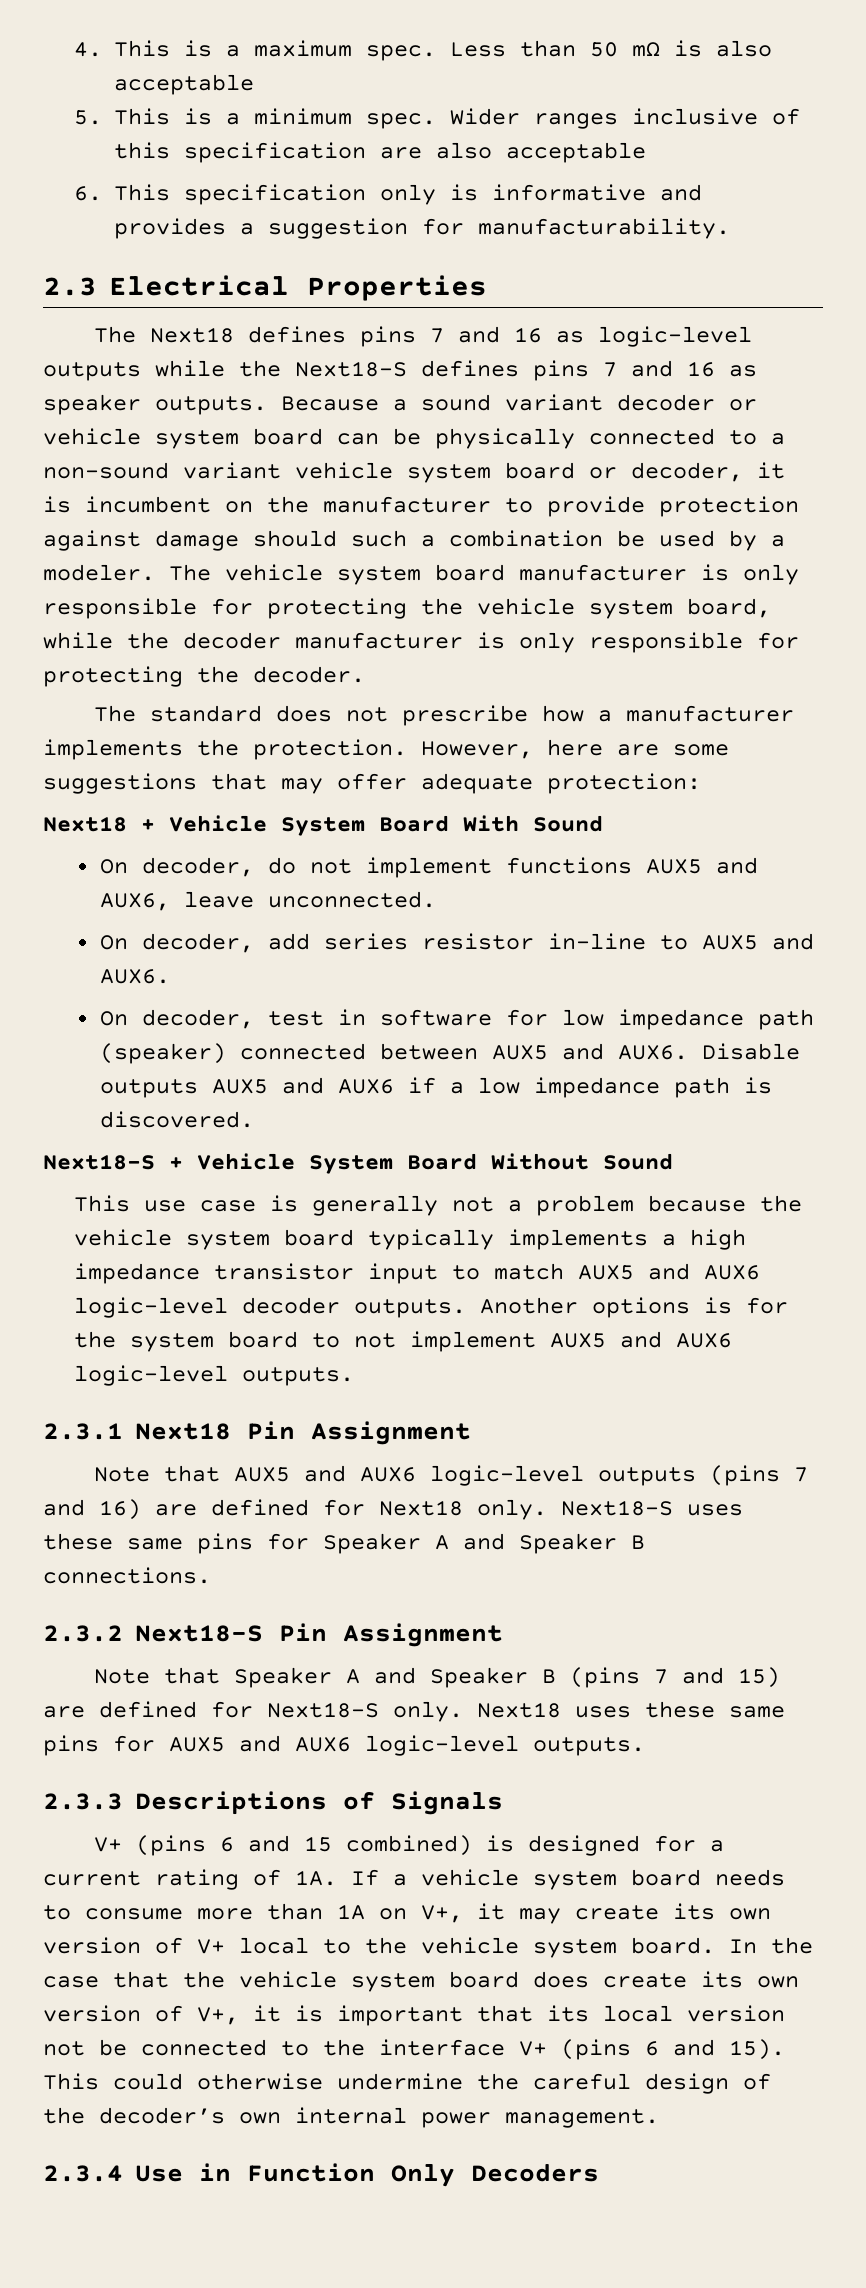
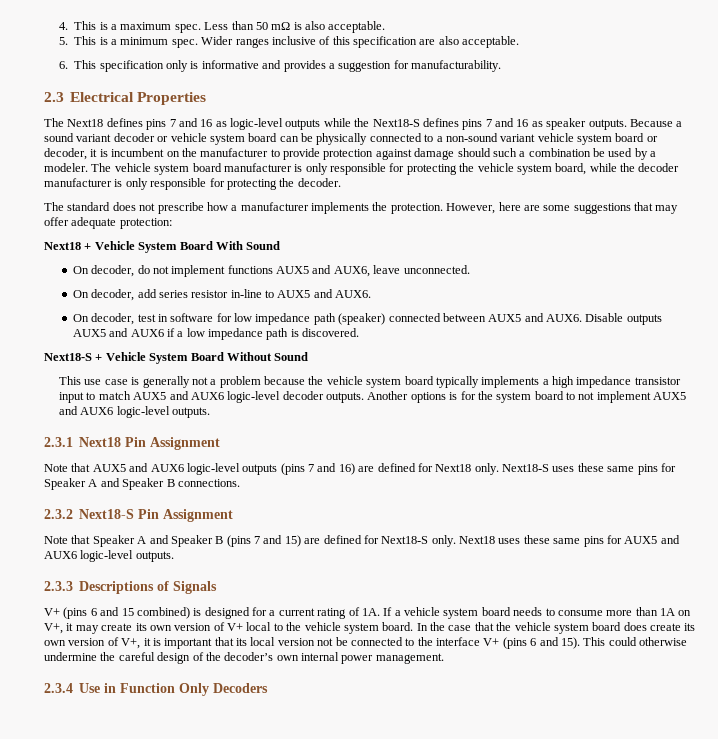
- Less than 50 mΩ is also acceptable
+ Less than 50 mΩ is also acceptable.
- Wider ranges inclusive of this specification are also acceptable
+ Wider ranges inclusive of this specification are also acceptable.

